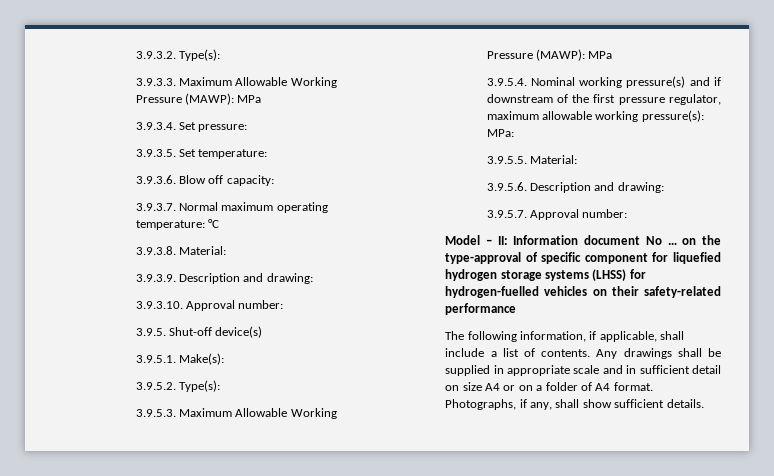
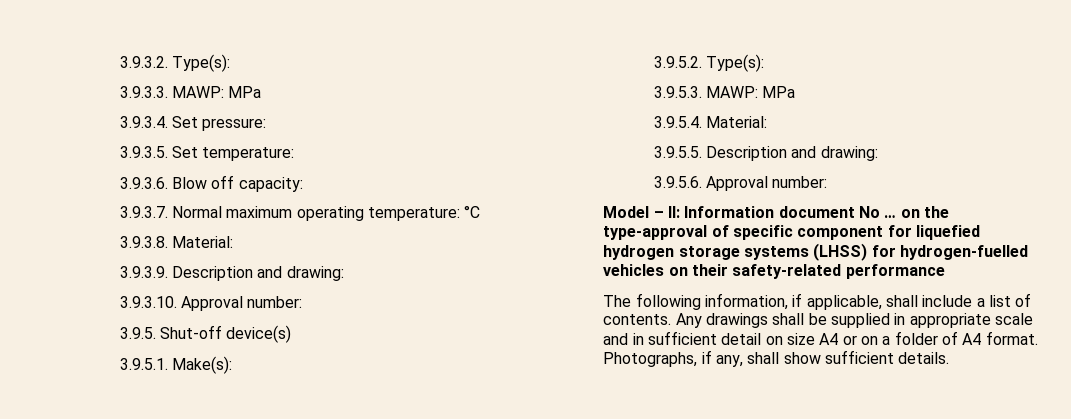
- 3.9.3.3. Maximum Allowable Working Pressure (MAWP): MPa
+ 3.9.3.3. MAWP: MPa
- 3.9.5.3. Maximum Allowable Working Pressure (MAWP): MPa
- 3.9.5.4. Nominal working pressure(s) and if downstream of the first pressure regulator, maximum allowable working pressure(s): MPa:
+ 3.9.5.3. MAWP: MPa
+ 3.9.5.4. Material:
- 3.9.5.5. Material:
- 3.9.5.6. Description and drawing:
- 3.9.5.7. Approval number:
+ 3.9.5.5. Description and drawing:
+ 3.9.5.6. Approval number:

